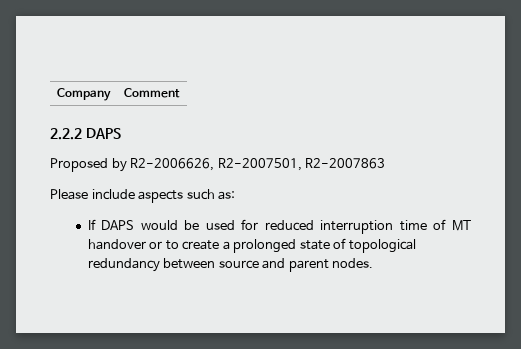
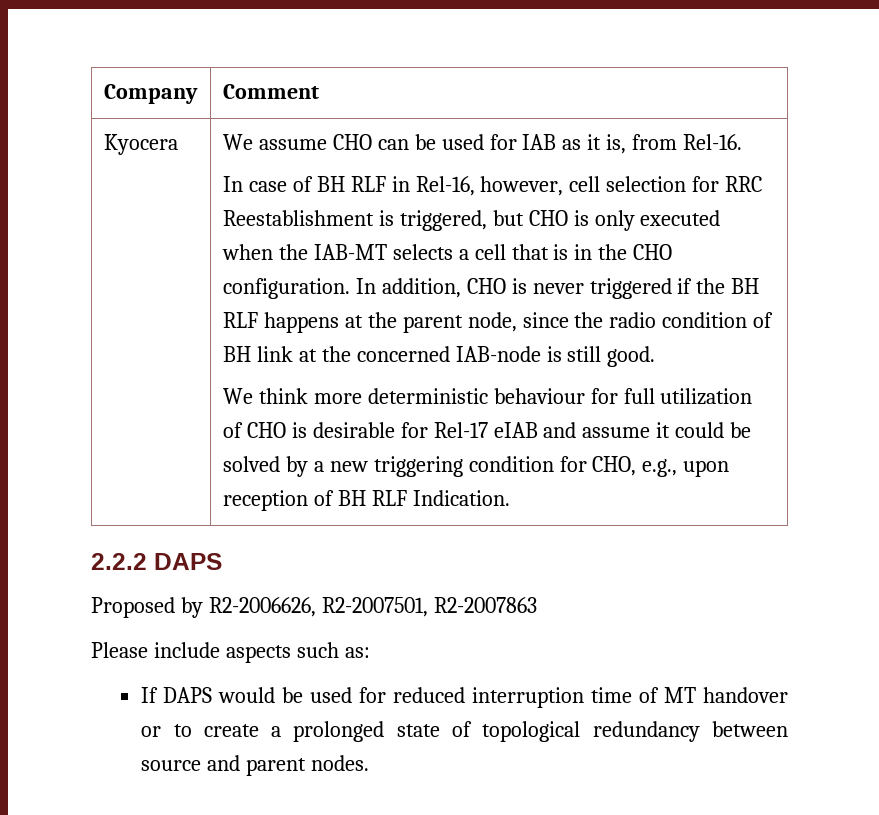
+ Kyocera | We assume CHO can be used for IAB as it is, from Rel-16.
+ In case of BH RLF in Rel-16, however, cell selection for RRC Reestablishment is triggered, but CHO is only executed when the IAB-MT selects a cell that is in the CHO configuration. In addition, CHO is never triggered if the BH RLF happens at the parent node, since the radio condition of BH link at the concerned IAB-node is still good.
+ We think more deterministic behaviour for full utilization of CHO is desirable for Rel-17 eIAB and assume it could be solved by a new triggering condition for CHO, e.g., upon reception of BH RLF Indication.

